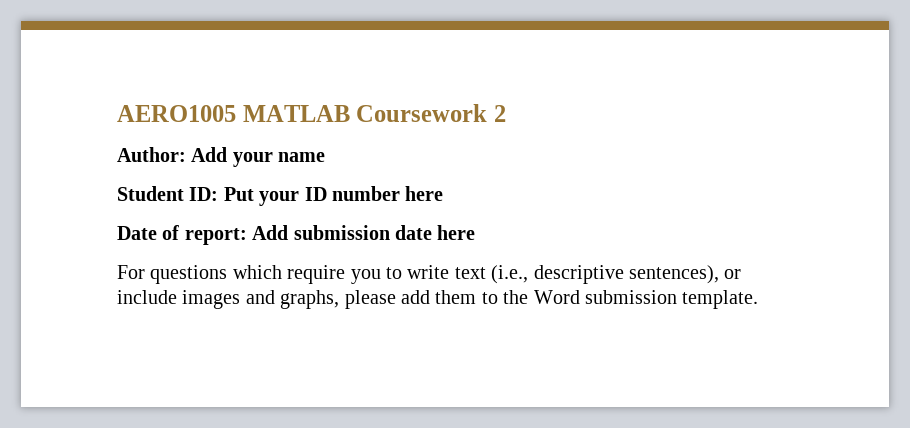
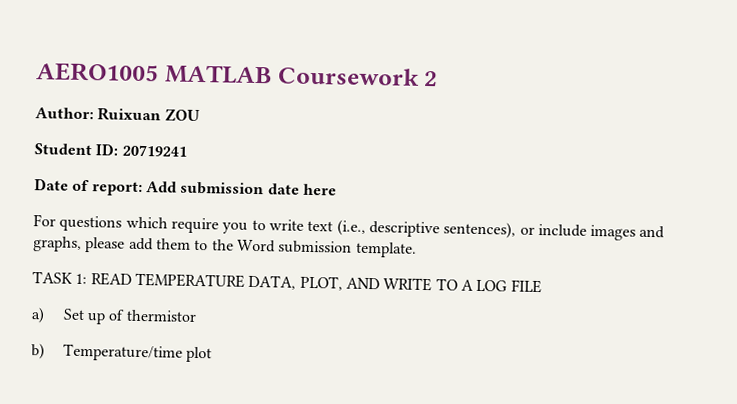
- Author: Add your name
+ Author: Ruixuan ZOU
- Student ID: Put your ID number here
+ Student ID: 20719241
+ TASK 1: READ TEMPERATURE DATA, PLOT, AND WRITE TO A LOG FILE
+ a) Set up of thermistor
+ b) Temperature/time plot

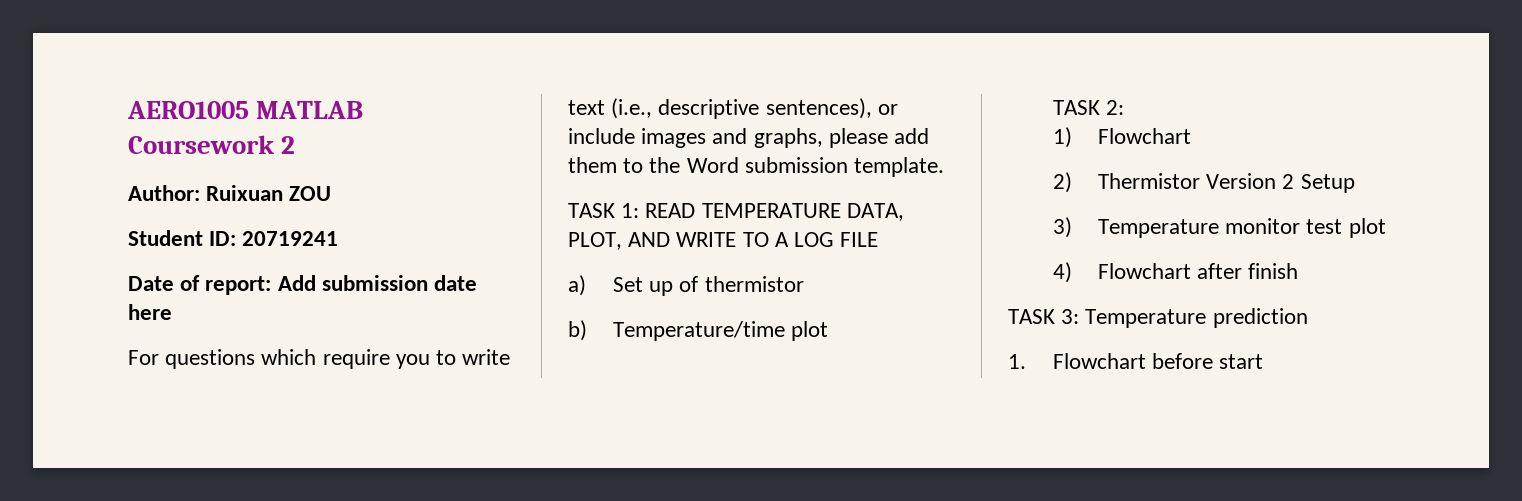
+ TASK 2:
+ 1) Flowchart
+ 2) Thermistor Version 2 Setup
+ 3) Temperature monitor test plot
+ 4) Flowchart after finish
+ TASK 3: Temperature prediction
+ 1. Flowchart before start

